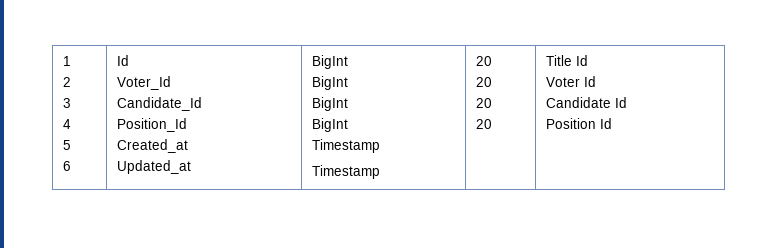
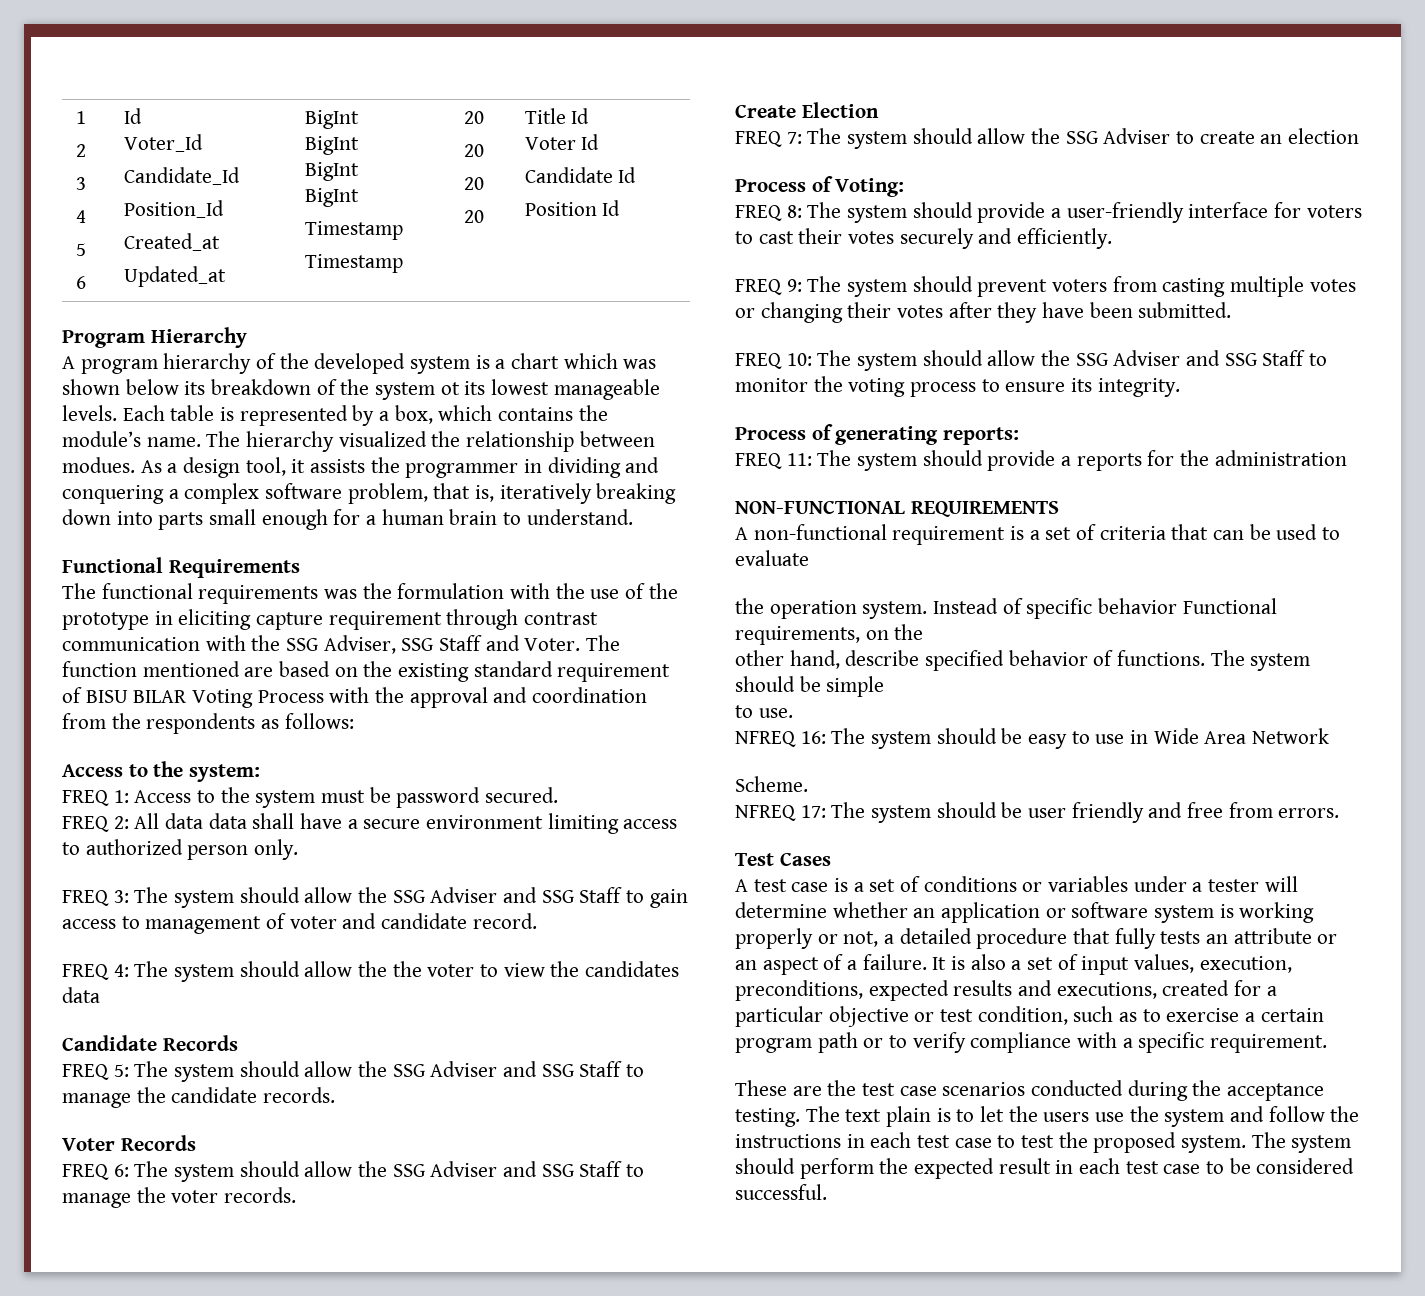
+ Program Hierarchy
+ A program hierarchy of the developed system is a chart which was shown below its breakdown of the system ot its lowest manageable levels. Each table is represented by a box, which contains the module’s name. The hierarchy visualized the relationship between modues. As a design tool, it assists the programmer in dividing and conquering a complex software problem, that is, iteratively breaking down into parts small enough for a human brain to understand.
+ Functional Requirements
+ The functional requirements was the formulation with the use of the prototype in eliciting capture requirement through contrast communication with the SSG Adviser, SSG Staff and Voter. The function mentioned are based on the existing standard requirement of BISU BILAR Voting Process with the approval and coordination from the respondents as follows:
+ Access to the system:
+ FREQ 1: Access to the system must be password secured.
+ FREQ 2: All data data shall have a secure environment limiting access to authorized person only.
+ FREQ 3: The system should allow the SSG Adviser and SSG Staff to gain access to management of voter and candidate record.
+ FREQ 4: The system should allow the the voter to view the candidates data
+ Candidate Records
+ FREQ 5: The system should allow the SSG Adviser and SSG Staff to manage the candidate records.
+ Voter Records
+ FREQ 6: The system should allow the SSG Adviser and SSG Staff to manage the voter records.
+ Create Election
+ FREQ 7: The system should allow the SSG Adviser to create an election
+ Process of Voting:
+ FREQ 8: The system should provide a user-friendly interface for voters to cast their votes securely and efficiently.
+ FREQ 9: The system should prevent voters from casting multiple votes or changing their votes after they have been submitted.
+ FREQ 10: The system should allow the SSG Adviser and SSG Staff to monitor the voting process to ensure its integrity.
+ Process of generating reports:
+ FREQ 11: The system should provide a reports for the administration
+ NON-FUNCTIONAL REQUIREMENTS
+ A non-functional requirement is a set of criteria that can be used to evaluate
+ the operation system. Instead of specific behavior Functional requirements, on the
+ other hand, describe specified behavior of functions. The system should be simple
+ to use.
+ NFREQ 16: The system should be easy to use in Wide Area Network
+ Scheme.
+ NFREQ 17: The system should be user friendly and free from errors.
+ Test Cases
+ A test case is a set of conditions or variables under a tester will determine whether an application or software system is working properly or not, a detailed procedure that fully tests an attribute or an aspect of a failure. It is also a set of input values, execution, preconditions, expected results and executions, created for a particular objective or test condition, such as to exercise a certain program path or to verify compliance with a specific requirement.
+ These are the test case scenarios conducted during the acceptance testing. The text plain is to let the users use the system and follow the instructions in each test case to test the proposed system. The system should perform the expected result in each test case to be considered successful.

